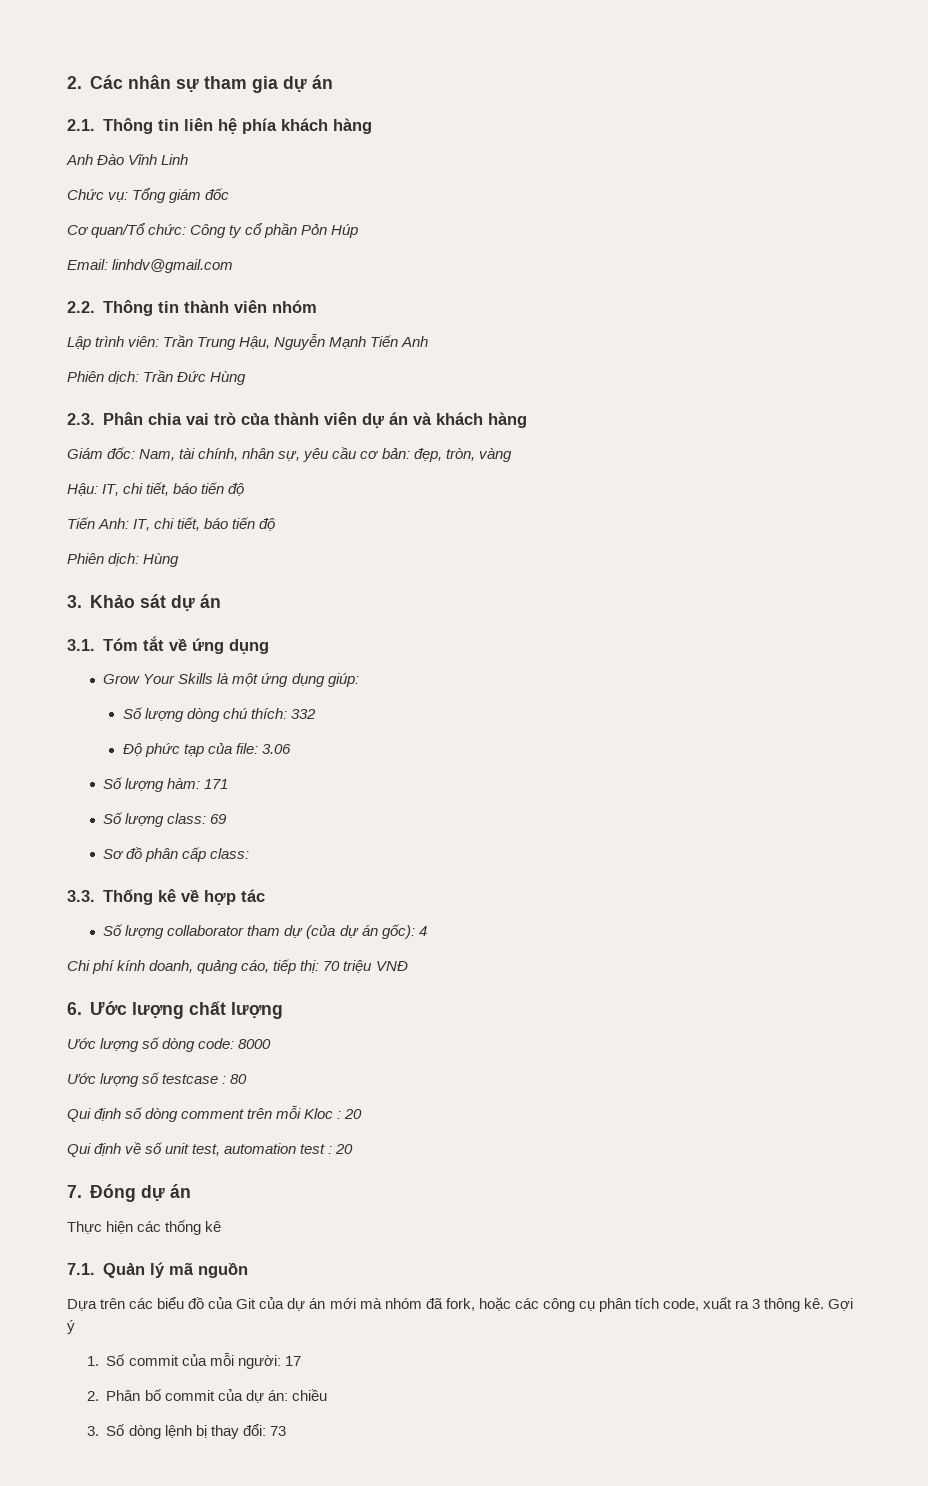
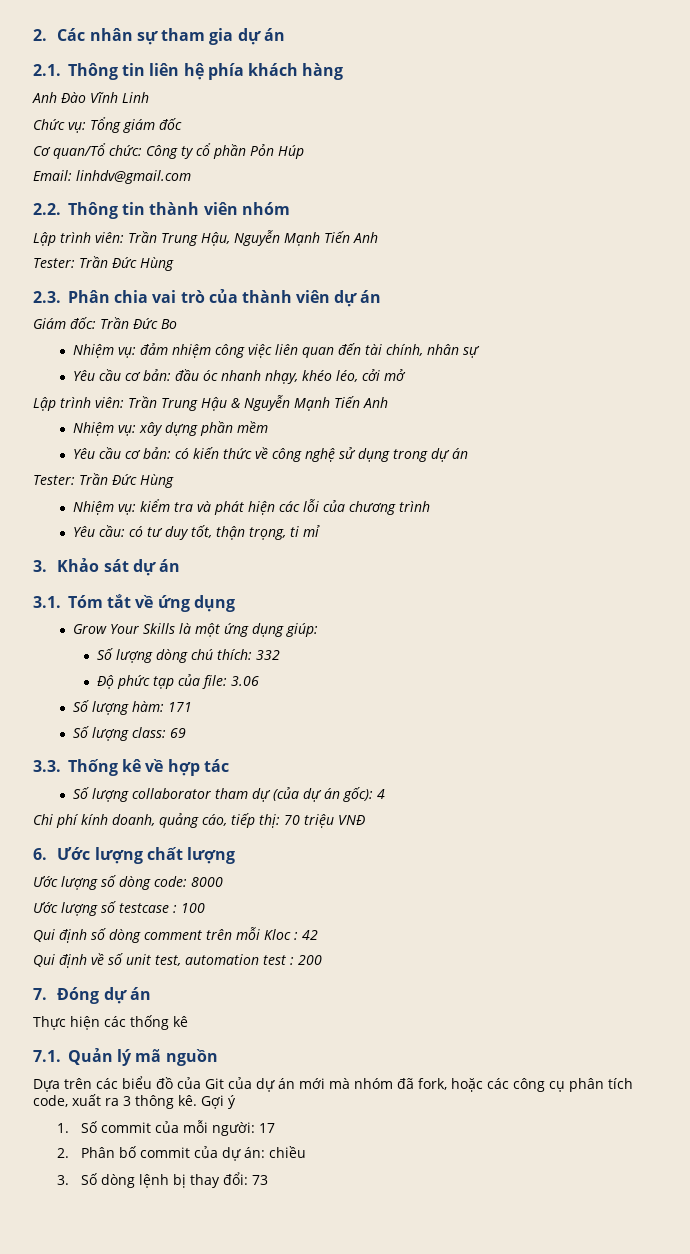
  Lập trình viên: Trần Trung Hậu, Nguyễn Mạnh Tiến Anh
- Phiên dịch: Trần Đức Hùng
+ Tester: Trần Đức Hùng
- 2.3. Phân chia vai trò của thành viên dự án và khách hàng
+ 2.3. Phân chia vai trò của thành viên dự án
- Giám đốc: Nam, tài chính, nhân sự, yêu cầu cơ bản: đẹp, tròn, vàng
- Hậu: IT, chi tiết, báo tiến độ
- Tiến Anh: IT, chi tiết, báo tiến độ
- Phiên dịch: Hùng
+ Giám đốc: Trần Đức Bo
+ Nhiệm vụ: đảm nhiệm công việc liên quan đến tài chính, nhân sự
+ Yêu cầu cơ bản: đầu óc nhanh nhạy, khéo léo, cởi mở
+ Lập trình viên: Trần Trung Hậu & Nguyễn Mạnh Tiến Anh
+ Nhiệm vụ: xây dựng phần mềm
+ Yêu cầu cơ bản: có kiến thức về công nghệ sử dụng trong dự án
+ Tester: Trần Đức Hùng
+ Nhiệm vụ: kiểm tra và phát hiện các lỗi của chương trình
+ Yêu cầu: có tư duy tốt, thận trọng, ti mỉ
- Sơ đồ phân cấp class:
- Ước lượng số testcase : 80
+ Ước lượng số testcase : 100
- Qui định số dòng comment trên mỗi Kloc : 20
+ Qui định số dòng comment trên mỗi Kloc : 42
- Qui định về số unit test, automation test : 20
+ Qui định về số unit test, automation test : 200

